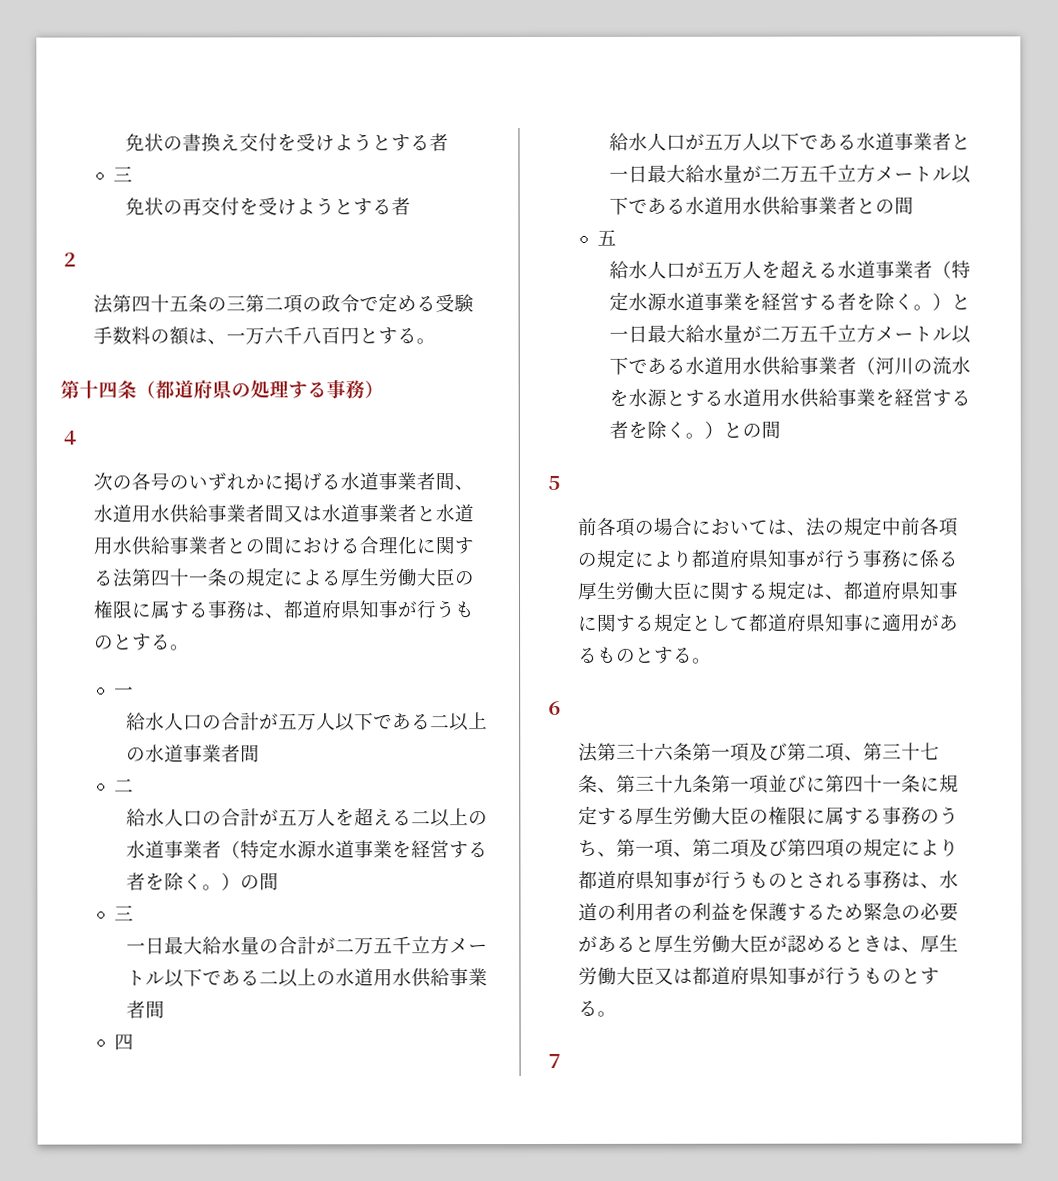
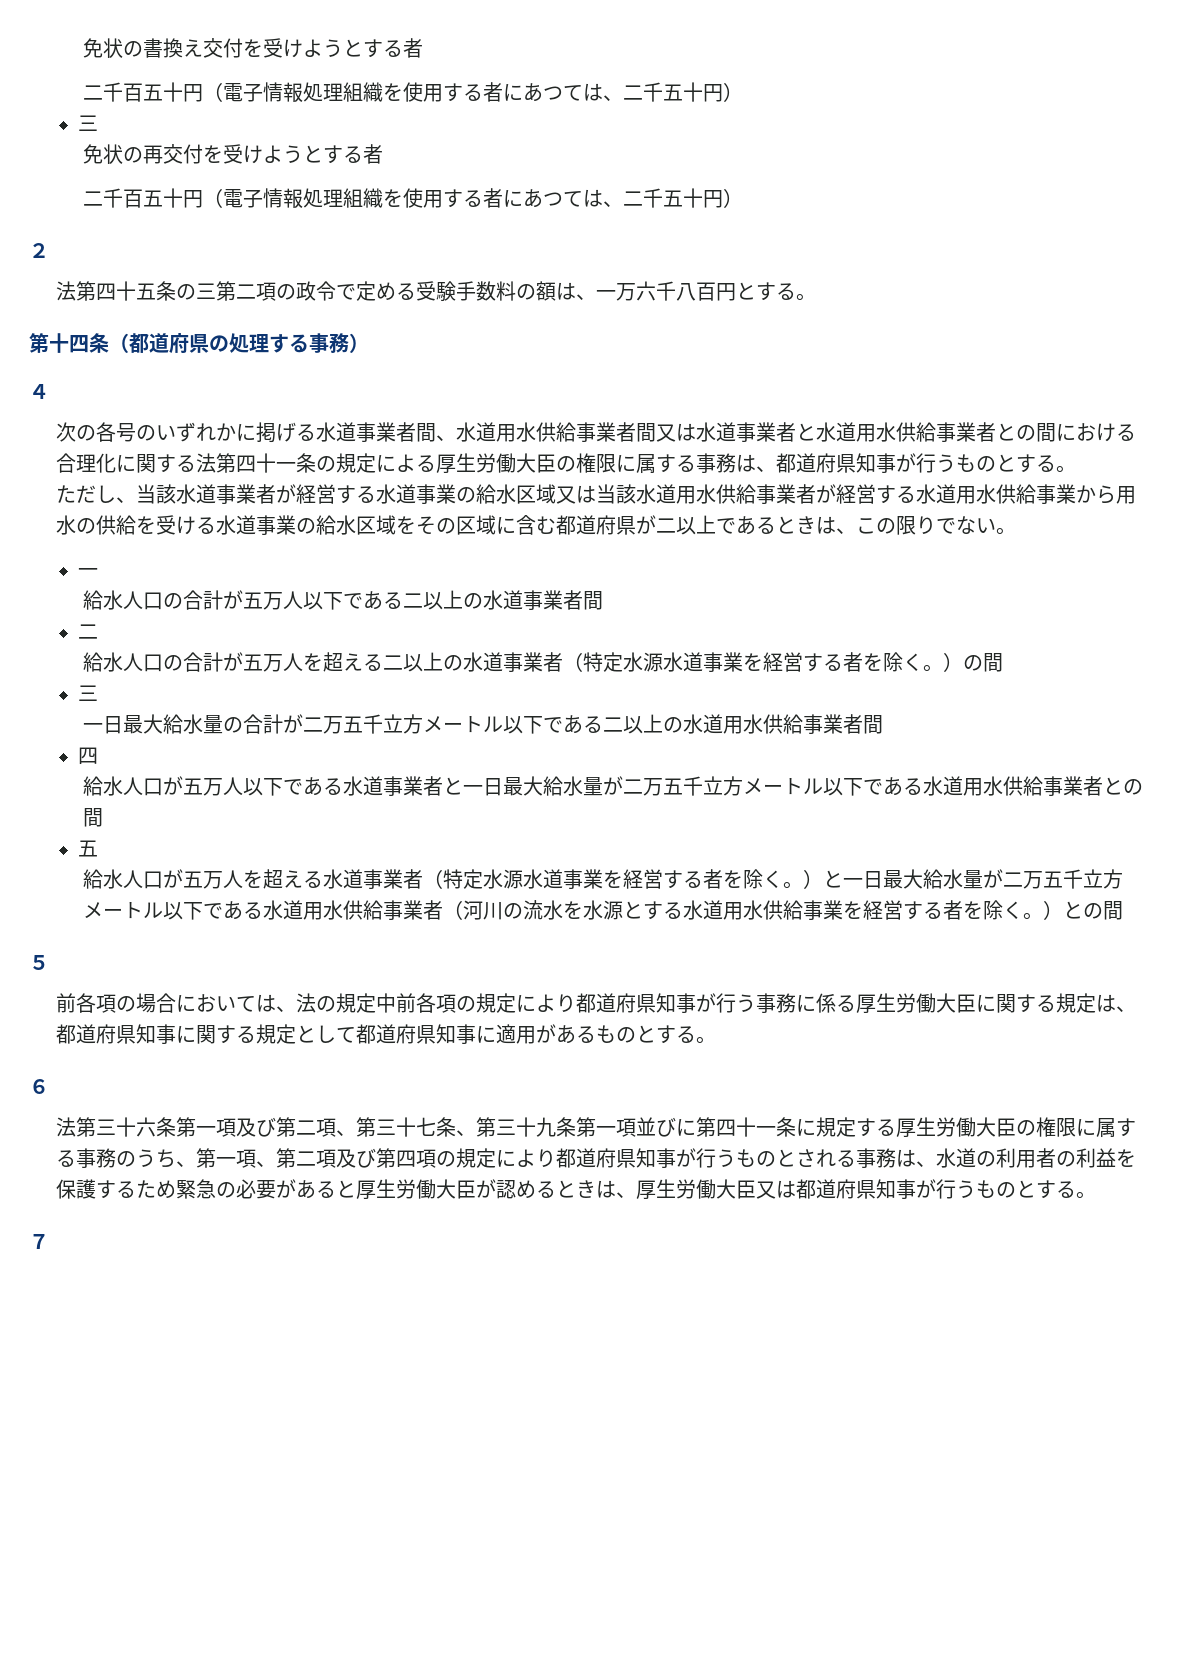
  免状の書換え交付を受けようとする者
+ 二千百五十円（電子情報処理組織を使用する者にあつては、二千五十円）
  免状の再交付を受けようとする者
+ 二千百五十円（電子情報処理組織を使用する者にあつては、二千五十円）
+ ただし、当該水道事業者が経営する水道事業の給水区域又は当該水道用水供給事業者が経営する水道用水供給事業から用水の供給を受ける水道事業の給水区域をその区域に含む都道府県が二以上であるときは、この限りでない。

